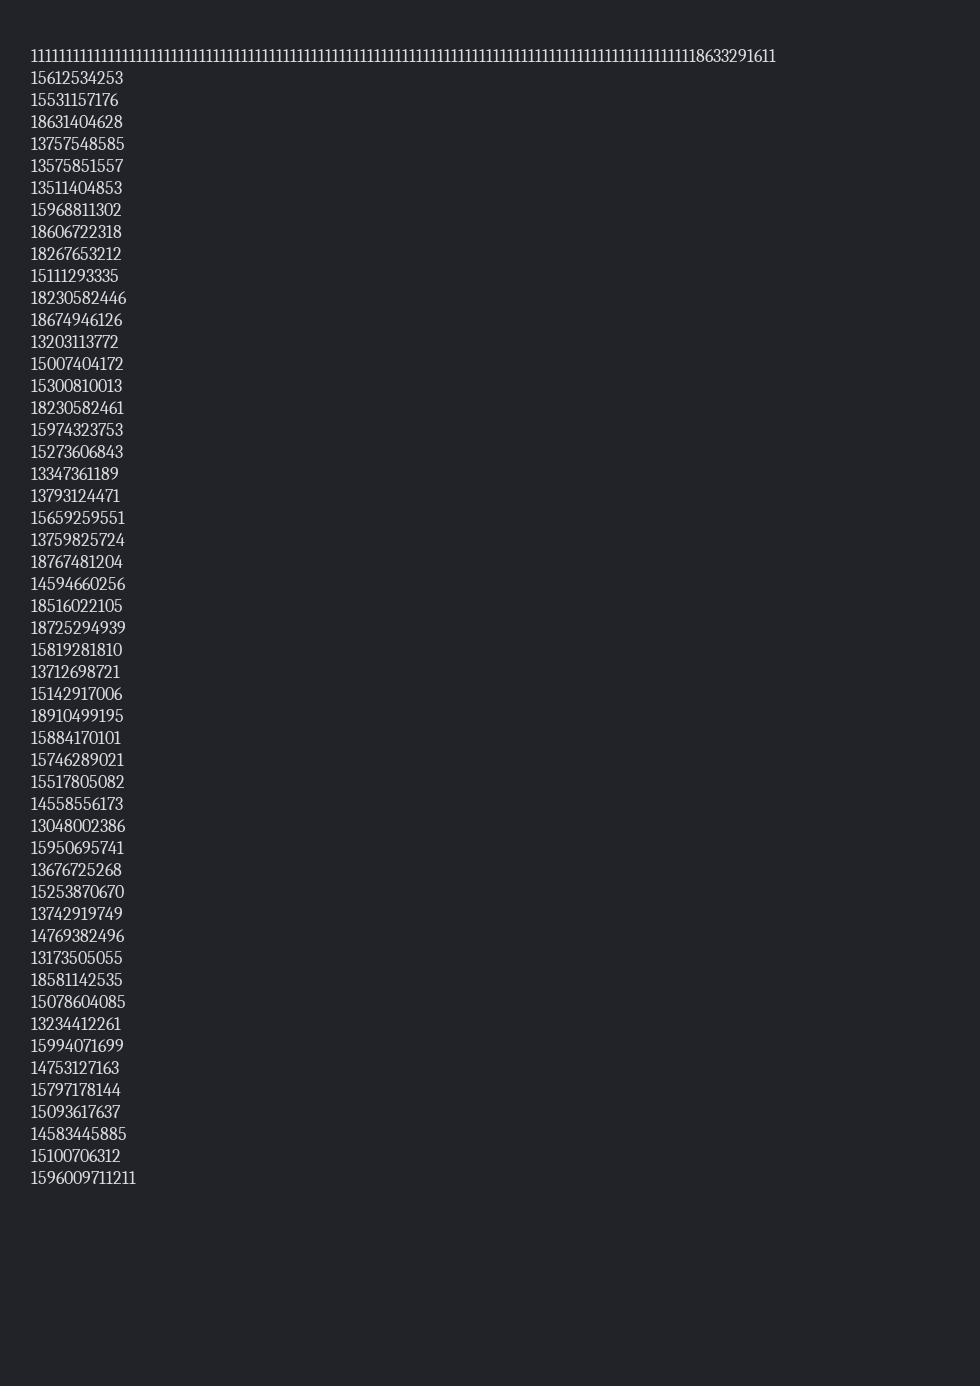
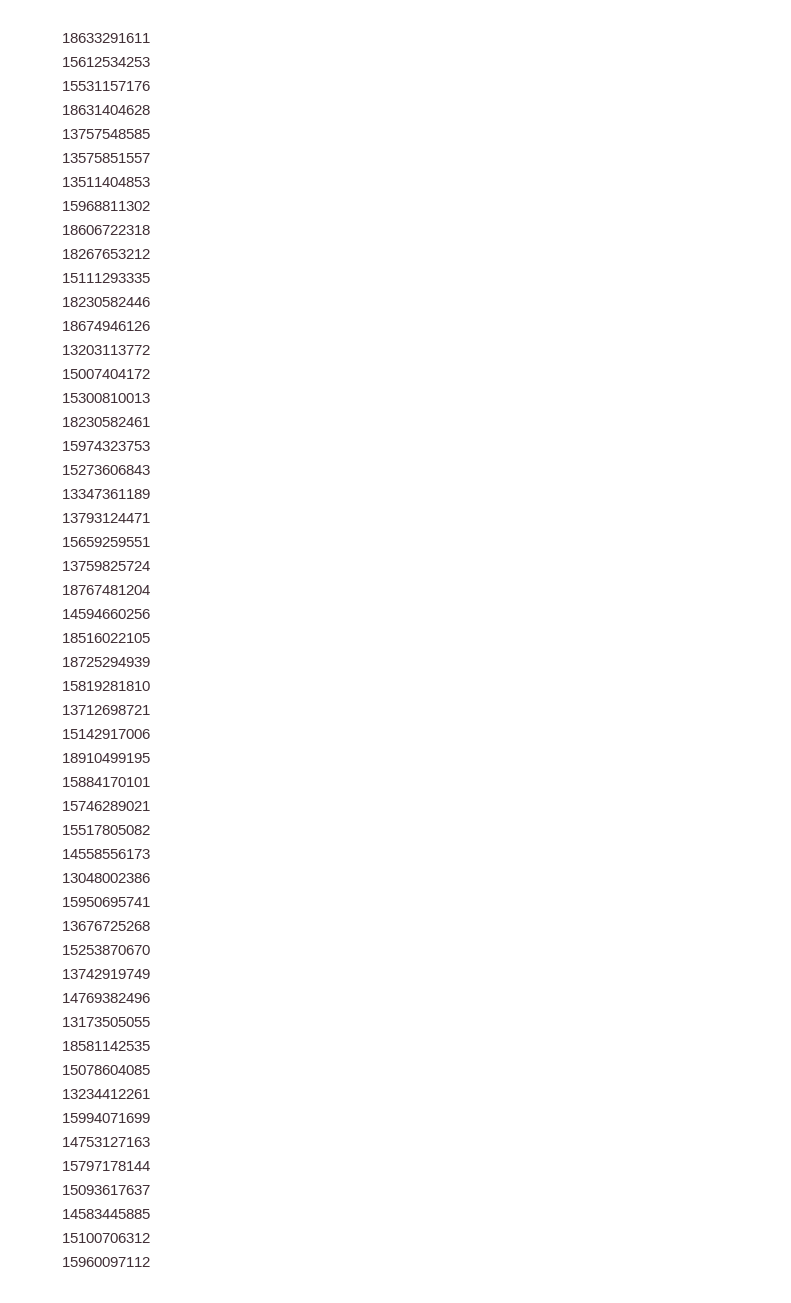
- 111111111111111111111111111111111111111111111111111111111111111111111111111111111111111111111118633291611
+ 18633291611
- 1596009711211
+ 15960097112

